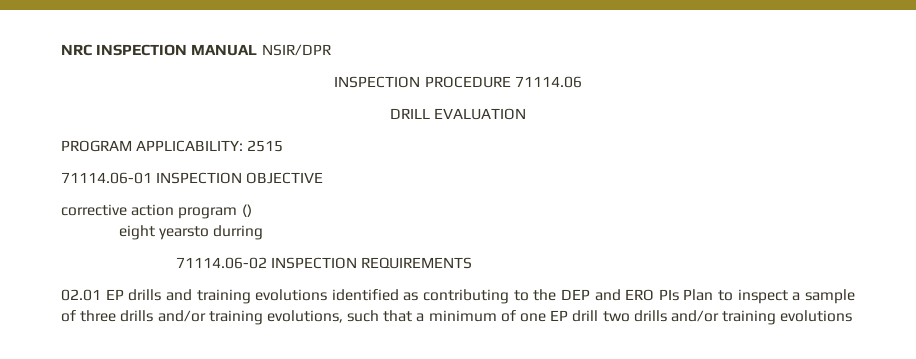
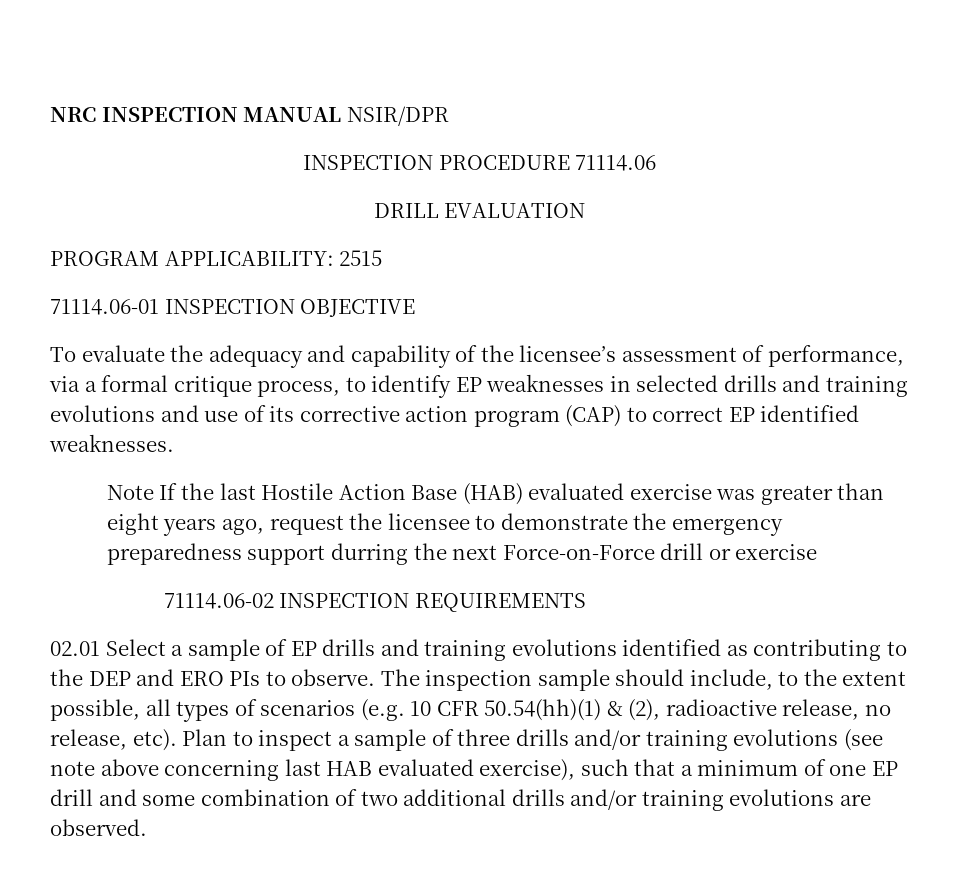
- corrective action program ()
- eight yearsto durring
+ To evaluate the adequacy and capability of the licensee’s assessment of performance, via a formal critique process, to identify EP weaknesses in selected drills and training evolutions and use of its corrective action program (CAP) to correct EP identified weaknesses.
+ Note If the last Hostile Action Base (HAB) evaluated exercise was greater than eight years ago, request the licensee to demonstrate the emergency preparedness support durring the next Force-on-Force drill or exercise
- 02.01 EP drills and training evolutions identified as contributing to the DEP and ERO PIs Plan to inspect a sample of three drills and/or training evolutions, such that a minimum of one EP drill two drills and/or training evolutions
+ 02.01 Select a sample of EP drills and training evolutions identified as contributing to the DEP and ERO PIs to observe. The inspection sample should include, to the extent possible, all types of scenarios (e.g. 10 CFR 50.54(hh)(1) & (2), radioactive release, no release, etc). Plan to inspect a sample of three drills and/or training evolutions (see note above concerning last HAB evaluated exercise), such that a minimum of one EP drill and some combination of two additional drills and/or training evolutions are observed.

